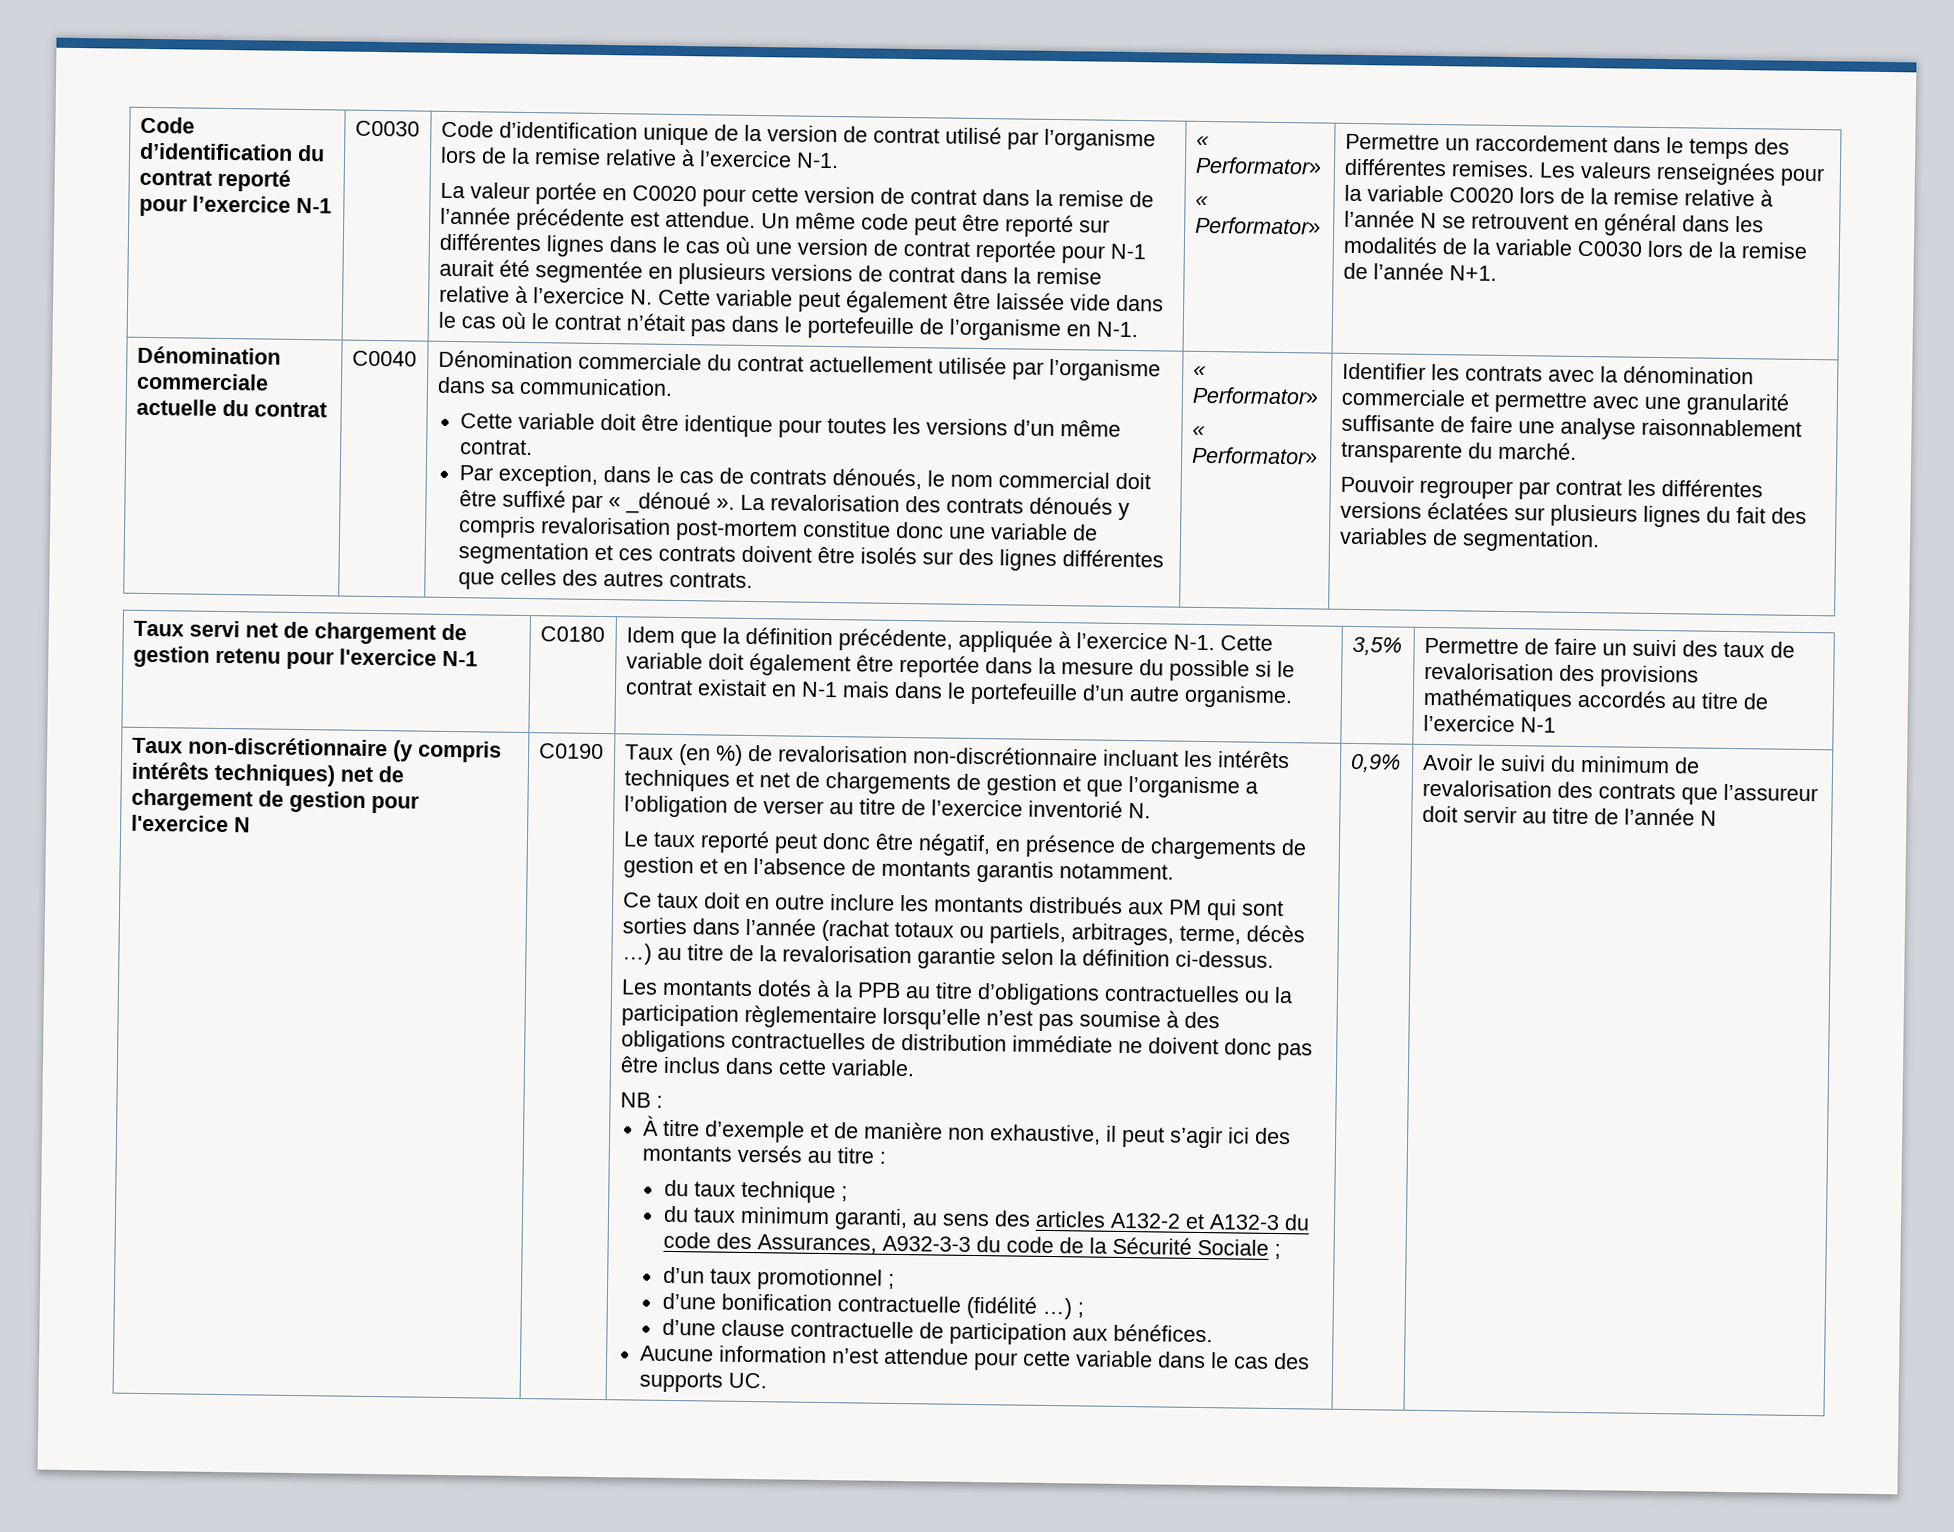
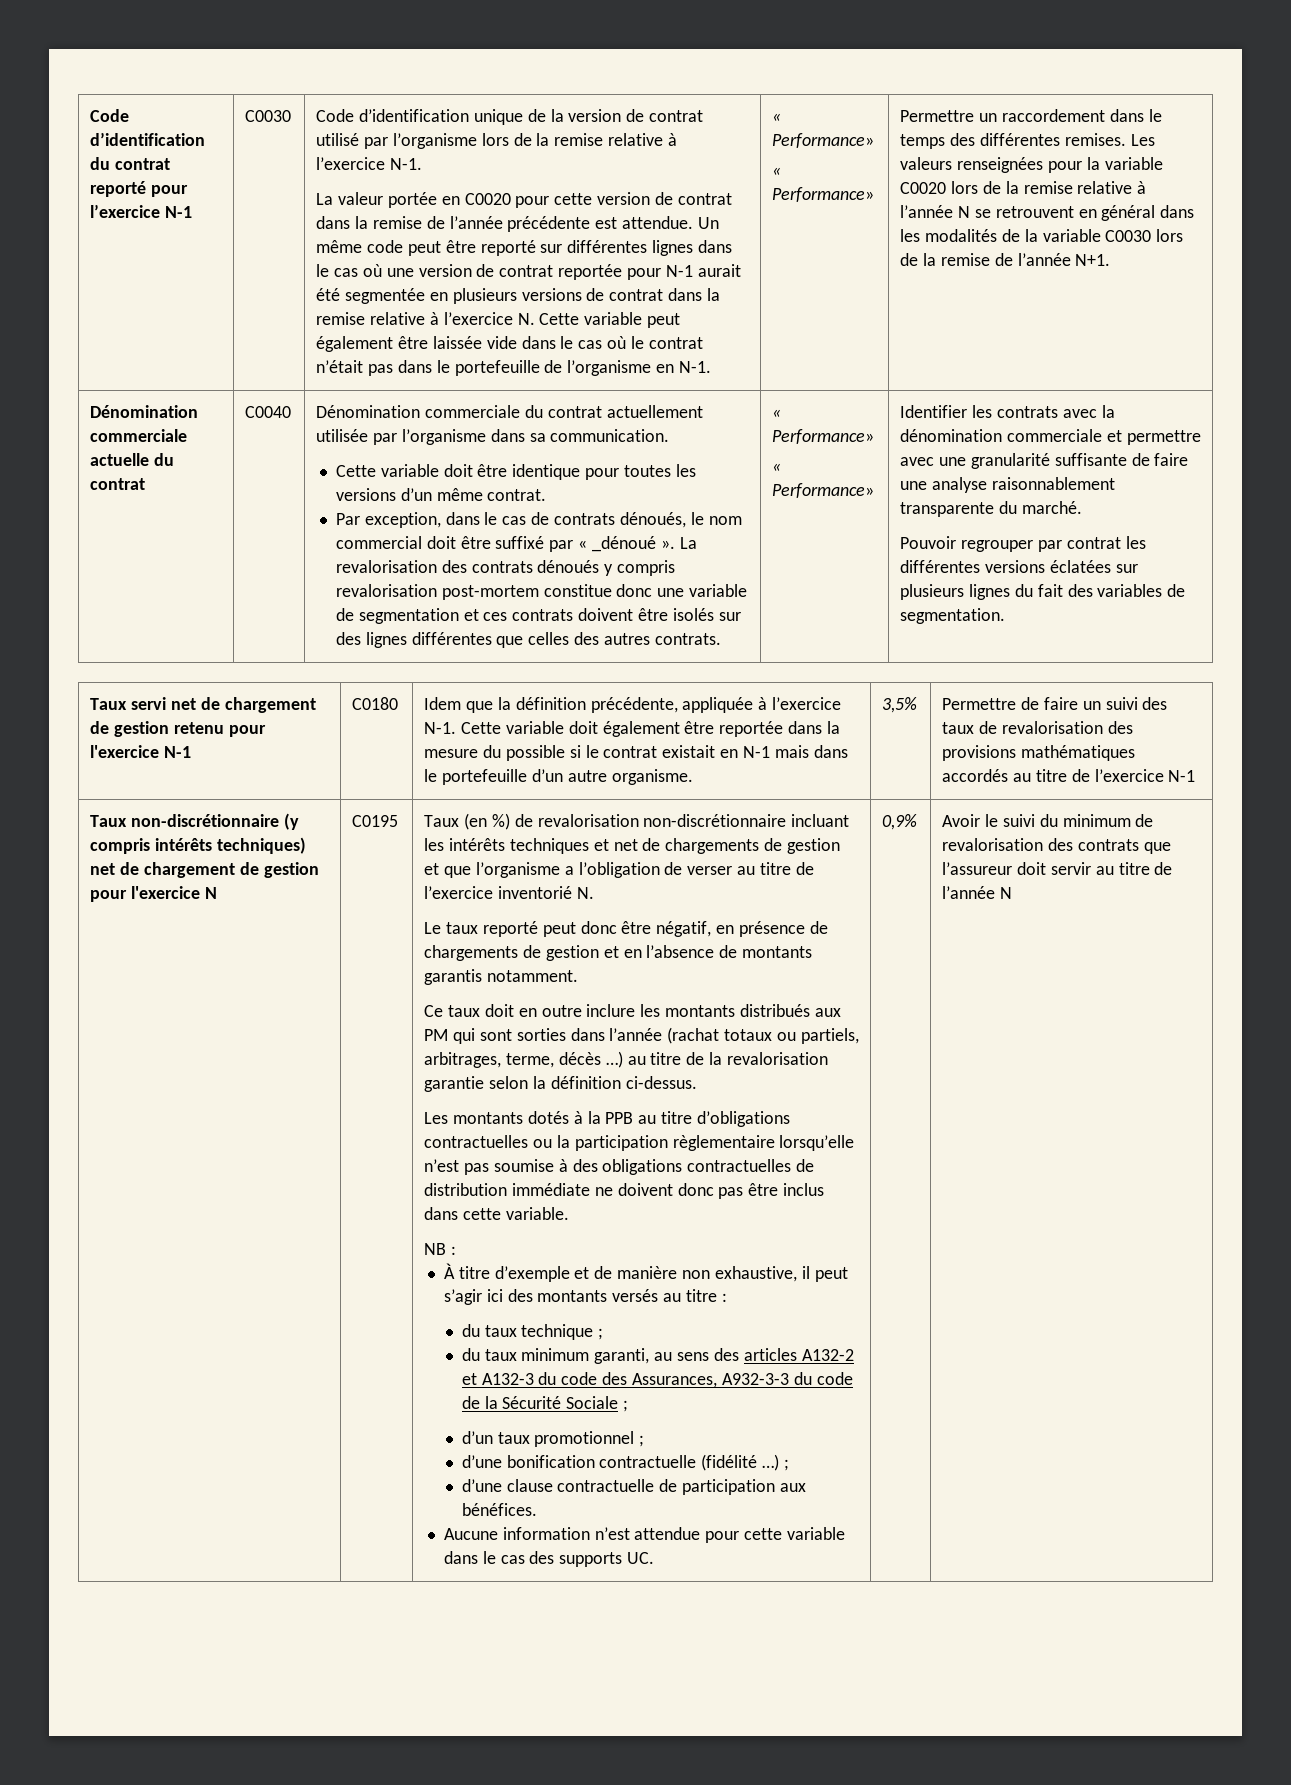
- Un même code peut être reporté sur différentes lignes dans le cas où une version de contrat reportée pour N-1 aurait été segmentée en plusieurs versions de contrat dans la remise relative à l’exercice N. Cette variable peut également être laissée vide dans le cas où le contrat n’était pas dans le portefeuille de l’organisme en N-1. | « Performator»
- « Performator»
+ Un même code peut être reporté sur différentes lignes dans le cas où une version de contrat reportée pour N-1 aurait été segmentée en plusieurs versions de contrat dans la remise relative à l’exercice N. Cette variable peut également être laissée vide dans le cas où le contrat n’était pas dans le portefeuille de l’organisme en N-1. | « Performance»
+ « Performance»
- La revalorisation des contrats dénoués y compris revalorisation post-mortem constitue donc une variable de segmentation et ces contrats doivent être isolés sur des lignes différentes que celles des autres contrats. | « Performator»
- « Performator»
+ La revalorisation des contrats dénoués y compris revalorisation post-mortem constitue donc une variable de segmentation et ces contrats doivent être isolés sur des lignes différentes que celles des autres contrats. | « Performance»
+ « Performance»
- C0190
+ C0195

